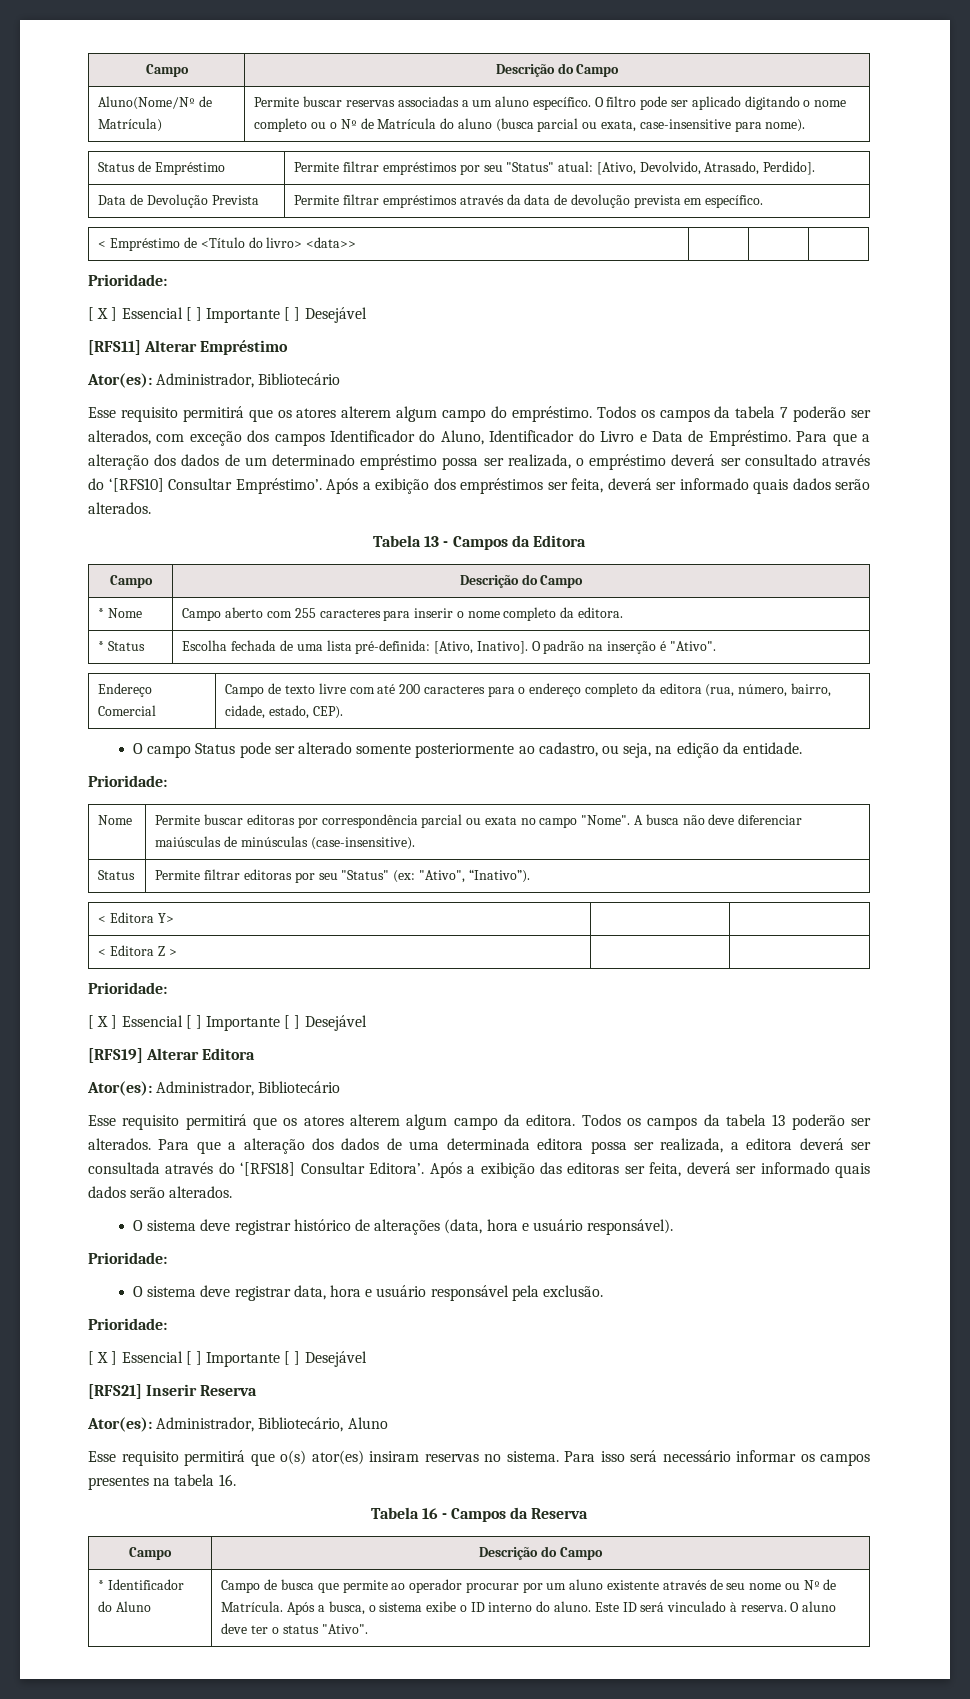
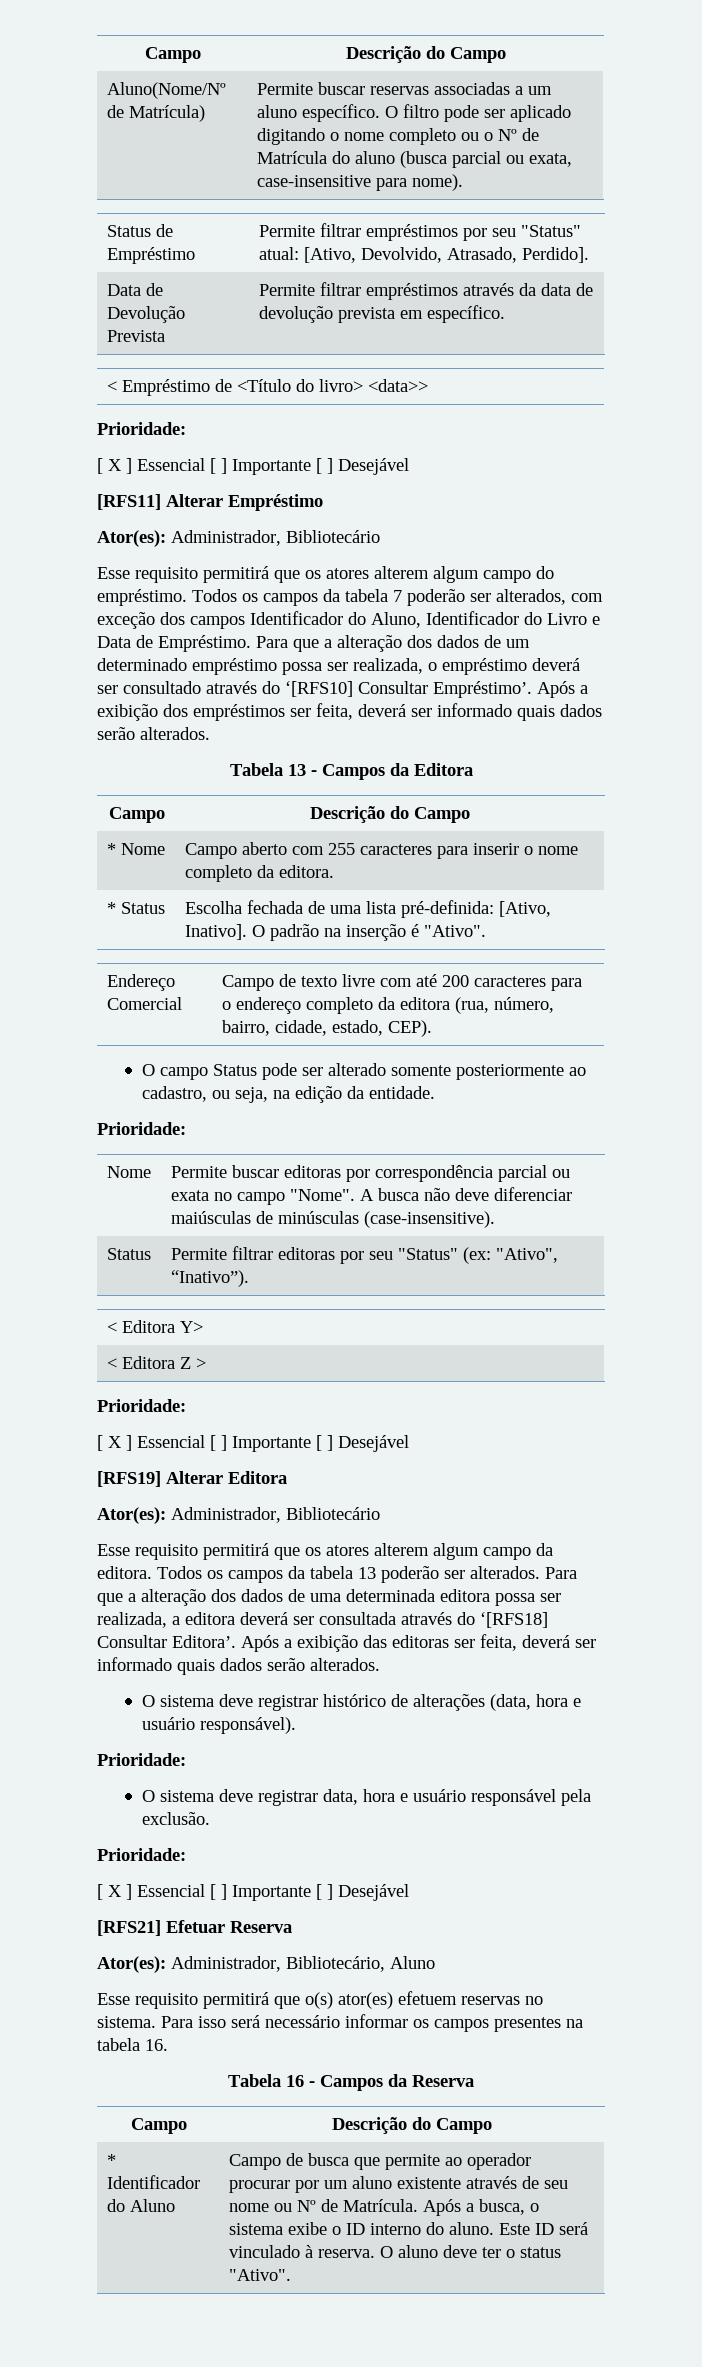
- [RFS21] Inserir Reserva
+ [RFS21] Efetuar Reserva
- Esse requisito permitirá que o(s) ator(es) insiram reservas no sistema.
+ Esse requisito permitirá que o(s) ator(es) efetuem reservas no sistema.

